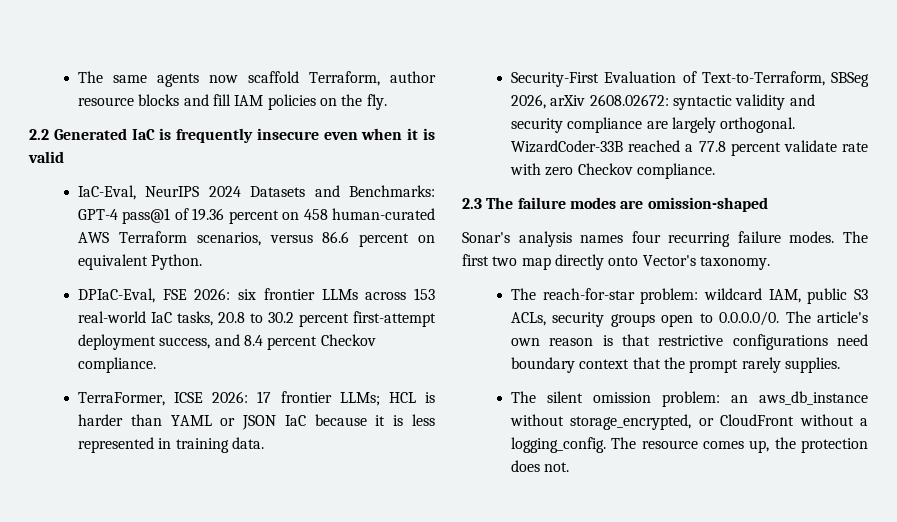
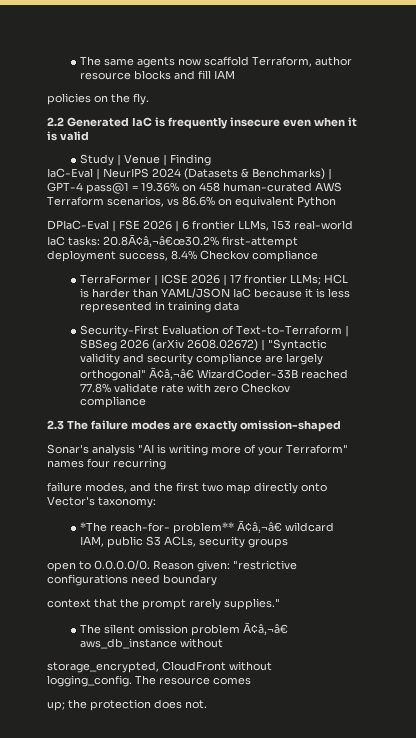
- The same agents now scaffold Terraform, author resource blocks and fill IAM policies on the fly.
+ The same agents now scaffold Terraform, author resource blocks and fill IAM
+ policies on the fly.
- IaC-Eval, NeurIPS 2024 Datasets and Benchmarks: GPT-4 pass@1 of 19.36 percent on 458 human-curated AWS Terraform scenarios, versus 86.6 percent on equivalent Python.
- DPIaC-Eval, FSE 2026: six frontier LLMs across 153 real-world IaC tasks, 20.8 to 30.2 percent first-attempt deployment success, and 8.4 percent Checkov compliance.
- TerraFormer, ICSE 2026: 17 frontier LLMs; HCL is harder than YAML or JSON IaC because it is less represented in training data.
+ Study | Venue | Finding
+ IaC-Eval | NeurIPS 2024 (Datasets & Benchmarks) | GPT-4 pass@1 = 19.36% on 458 human-curated AWS Terraform scenarios, vs 86.6% on equivalent Python
+ DPIaC-Eval | FSE 2026 | 6 frontier LLMs, 153 real-world IaC tasks: 20.8Ã¢â‚¬â€œ30.2% first-attempt deployment success, 8.4% Checkov compliance
+ TerraFormer | ICSE 2026 | 17 frontier LLMs; HCL is harder than YAML/JSON IaC because it is less represented in training data
- Security-First Evaluation of Text-to-Terraform, SBSeg 2026, arXiv 2608.02672: syntactic validity and security compliance are largely orthogonal. WizardCoder-33B reached a 77.8 percent validate rate with zero Checkov compliance.
+ Security-First Evaluation of Text-to-Terraform | SBSeg 2026 (arXiv 2608.02672) | "Syntactic validity and security compliance are largely orthogonal" Ã¢â‚¬â€ WizardCoder-33B reached 77.8% validate rate with zero Checkov compliance
- 2.3 The failure modes are omission-shaped
+ 2.3 The failure modes are exactly omission-shaped
- Sonar's analysis names four recurring failure modes. The first two map directly onto Vector's taxonomy.
- The reach-for-star problem: wildcard IAM, public S3 ACLs, security groups open to 0.0.0.0/0. The article's own reason is that restrictive configurations need boundary context that the prompt rarely supplies.
+ Sonar's analysis "AI is writing more of your Terraform" names four recurring
+ failure modes, and the first two map directly onto Vector's taxonomy:
+ *The reach-for- problem** Ã¢â‚¬â€ wildcard IAM, public S3 ACLs, security groups
+ open to 0.0.0.0/0. Reason given: "restrictive configurations need boundary
+ context that the prompt rarely supplies."
- The silent omission problem: an aws_db_instance without storage_encrypted, or CloudFront without a logging_config.
+ The silent omission problem Ã¢â‚¬â€ aws_db_instance without
+ storage_encrypted, CloudFront without logging_config.
- The resource comes up, the protection does not.
+ The resource comes
+ up; the protection does not.

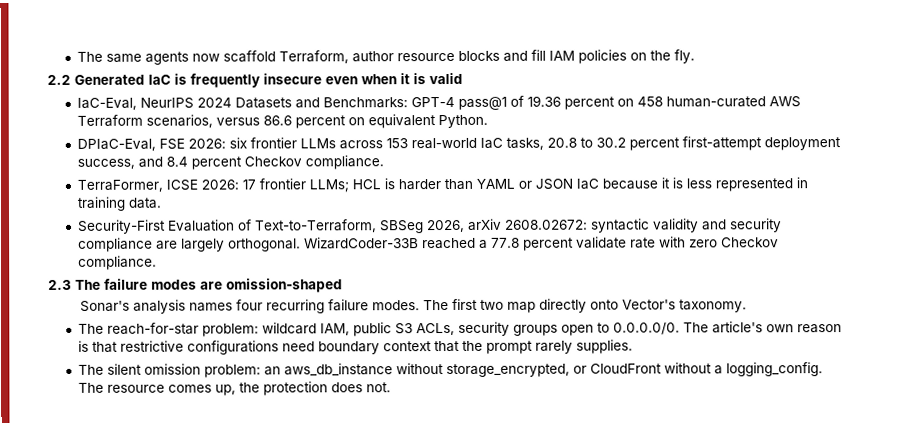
- The same agents now scaffold Terraform, author resource blocks and fill IAM
- policies on the fly.
+ The same agents now scaffold Terraform, author resource blocks and fill IAM policies on the fly.
- Study | Venue | Finding
- IaC-Eval | NeurIPS 2024 (Datasets & Benchmarks) | GPT-4 pass@1 = 19.36% on 458 human-curated AWS Terraform scenarios, vs 86.6% on equivalent Python
- DPIaC-Eval | FSE 2026 | 6 frontier LLMs, 153 real-world IaC tasks: 20.8Ã¢â‚¬â€œ30.2% first-attempt deployment success, 8.4% Checkov compliance
- TerraFormer | ICSE 2026 | 17 frontier LLMs; HCL is harder than YAML/JSON IaC because it is less represented in training data
+ IaC-Eval, NeurIPS 2024 Datasets and Benchmarks: GPT-4 pass@1 of 19.36 percent on 458 human-curated AWS Terraform scenarios, versus 86.6 percent on equivalent Python.
+ DPIaC-Eval, FSE 2026: six frontier LLMs across 153 real-world IaC tasks, 20.8 to 30.2 percent first-attempt deployment success, and 8.4 percent Checkov compliance.
+ TerraFormer, ICSE 2026: 17 frontier LLMs; HCL is harder than YAML or JSON IaC because it is less represented in training data.
- Security-First Evaluation of Text-to-Terraform | SBSeg 2026 (arXiv 2608.02672) | "Syntactic validity and security compliance are largely orthogonal" Ã¢â‚¬â€ WizardCoder-33B reached 77.8% validate rate with zero Checkov compliance
+ Security-First Evaluation of Text-to-Terraform, SBSeg 2026, arXiv 2608.02672: syntactic validity and security compliance are largely orthogonal. WizardCoder-33B reached a 77.8 percent validate rate with zero Checkov compliance.
- 2.3 The failure modes are exactly omission-shaped
+ 2.3 The failure modes are omission-shaped
- Sonar's analysis "AI is writing more of your Terraform" names four recurring
- failure modes, and the first two map directly onto Vector's taxonomy:
- *The reach-for- problem** Ã¢â‚¬â€ wildcard IAM, public S3 ACLs, security groups
- open to 0.0.0.0/0. Reason given: "restrictive configurations need boundary
- context that the prompt rarely supplies."
+ Sonar's analysis names four recurring failure modes. The first two map directly onto Vector's taxonomy.
+ The reach-for-star problem: wildcard IAM, public S3 ACLs, security groups open to 0.0.0.0/0. The article's own reason is that restrictive configurations need boundary context that the prompt rarely supplies.
- The silent omission problem Ã¢â‚¬â€ aws_db_instance without
- storage_encrypted, CloudFront without logging_config.
+ The silent omission problem: an aws_db_instance without storage_encrypted, or CloudFront without a logging_config.
- The resource comes
- up; the protection does not.
+ The resource comes up, the protection does not.

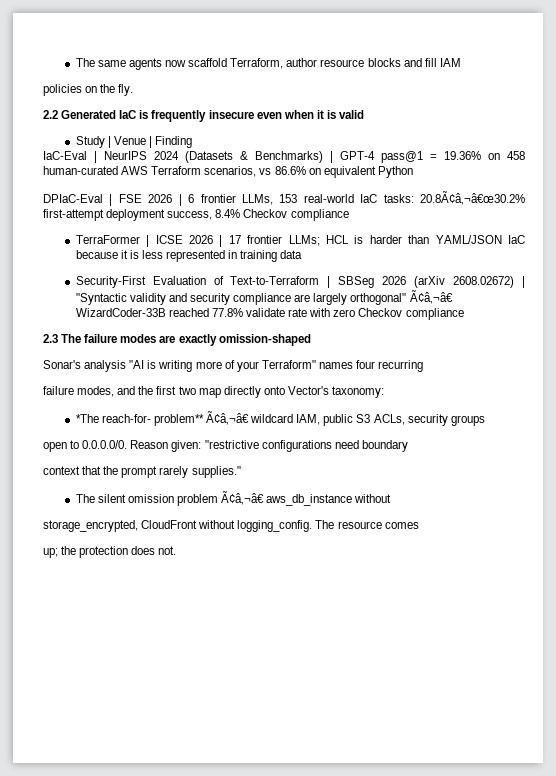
- The same agents now scaffold Terraform, author resource blocks and fill IAM policies on the fly.
+ The same agents now scaffold Terraform, author resource blocks and fill IAM
+ policies on the fly.
- IaC-Eval, NeurIPS 2024 Datasets and Benchmarks: GPT-4 pass@1 of 19.36 percent on 458 human-curated AWS Terraform scenarios, versus 86.6 percent on equivalent Python.
- DPIaC-Eval, FSE 2026: six frontier LLMs across 153 real-world IaC tasks, 20.8 to 30.2 percent first-attempt deployment success, and 8.4 percent Checkov compliance.
- TerraFormer, ICSE 2026: 17 frontier LLMs; HCL is harder than YAML or JSON IaC because it is less represented in training data.
+ Study | Venue | Finding
+ IaC-Eval | NeurIPS 2024 (Datasets & Benchmarks) | GPT-4 pass@1 = 19.36% on 458 human-curated AWS Terraform scenarios, vs 86.6% on equivalent Python
+ DPIaC-Eval | FSE 2026 | 6 frontier LLMs, 153 real-world IaC tasks: 20.8Ã¢â‚¬â€œ30.2% first-attempt deployment success, 8.4% Checkov compliance
+ TerraFormer | ICSE 2026 | 17 frontier LLMs; HCL is harder than YAML/JSON IaC because it is less represented in training data
- Security-First Evaluation of Text-to-Terraform, SBSeg 2026, arXiv 2608.02672: syntactic validity and security compliance are largely orthogonal. WizardCoder-33B reached a 77.8 percent validate rate with zero Checkov compliance.
+ Security-First Evaluation of Text-to-Terraform | SBSeg 2026 (arXiv 2608.02672) | "Syntactic validity and security compliance are largely orthogonal" Ã¢â‚¬â€ WizardCoder-33B reached 77.8% validate rate with zero Checkov compliance
- 2.3 The failure modes are omission-shaped
+ 2.3 The failure modes are exactly omission-shaped
- Sonar's analysis names four recurring failure modes. The first two map directly onto Vector's taxonomy.
- The reach-for-star problem: wildcard IAM, public S3 ACLs, security groups open to 0.0.0.0/0. The article's own reason is that restrictive configurations need boundary context that the prompt rarely supplies.
+ Sonar's analysis "AI is writing more of your Terraform" names four recurring
+ failure modes, and the first two map directly onto Vector's taxonomy:
+ *The reach-for- problem** Ã¢â‚¬â€ wildcard IAM, public S3 ACLs, security groups
+ open to 0.0.0.0/0. Reason given: "restrictive configurations need boundary
+ context that the prompt rarely supplies."
- The silent omission problem: an aws_db_instance without storage_encrypted, or CloudFront without a logging_config.
+ The silent omission problem Ã¢â‚¬â€ aws_db_instance without
+ storage_encrypted, CloudFront without logging_config.
- The resource comes up, the protection does not.
+ The resource comes
+ up; the protection does not.

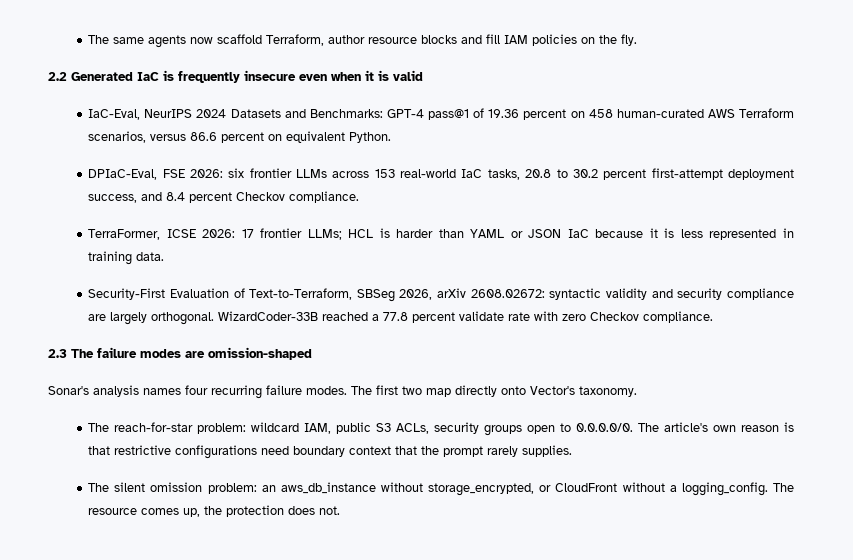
- The same agents now scaffold Terraform, author resource blocks and fill IAM
- policies on the fly.
+ The same agents now scaffold Terraform, author resource blocks and fill IAM policies on the fly.
- Study | Venue | Finding
- IaC-Eval | NeurIPS 2024 (Datasets & Benchmarks) | GPT-4 pass@1 = 19.36% on 458 human-curated AWS Terraform scenarios, vs 86.6% on equivalent Python
- DPIaC-Eval | FSE 2026 | 6 frontier LLMs, 153 real-world IaC tasks: 20.8Ã¢â‚¬â€œ30.2% first-attempt deployment success, 8.4% Checkov compliance
- TerraFormer | ICSE 2026 | 17 frontier LLMs; HCL is harder than YAML/JSON IaC because it is less represented in training data
+ IaC-Eval, NeurIPS 2024 Datasets and Benchmarks: GPT-4 pass@1 of 19.36 percent on 458 human-curated AWS Terraform scenarios, versus 86.6 percent on equivalent Python.
+ DPIaC-Eval, FSE 2026: six frontier LLMs across 153 real-world IaC tasks, 20.8 to 30.2 percent first-attempt deployment success, and 8.4 percent Checkov compliance.
+ TerraFormer, ICSE 2026: 17 frontier LLMs; HCL is harder than YAML or JSON IaC because it is less represented in training data.
- Security-First Evaluation of Text-to-Terraform | SBSeg 2026 (arXiv 2608.02672) | "Syntactic validity and security compliance are largely orthogonal" Ã¢â‚¬â€ WizardCoder-33B reached 77.8% validate rate with zero Checkov compliance
+ Security-First Evaluation of Text-to-Terraform, SBSeg 2026, arXiv 2608.02672: syntactic validity and security compliance are largely orthogonal. WizardCoder-33B reached a 77.8 percent validate rate with zero Checkov compliance.
- 2.3 The failure modes are exactly omission-shaped
+ 2.3 The failure modes are omission-shaped
- Sonar's analysis "AI is writing more of your Terraform" names four recurring
- failure modes, and the first two map directly onto Vector's taxonomy:
- *The reach-for- problem** Ã¢â‚¬â€ wildcard IAM, public S3 ACLs, security groups
- open to 0.0.0.0/0. Reason given: "restrictive configurations need boundary
- context that the prompt rarely supplies."
+ Sonar's analysis names four recurring failure modes. The first two map directly onto Vector's taxonomy.
+ The reach-for-star problem: wildcard IAM, public S3 ACLs, security groups open to 0.0.0.0/0. The article's own reason is that restrictive configurations need boundary context that the prompt rarely supplies.
- The silent omission problem Ã¢â‚¬â€ aws_db_instance without
- storage_encrypted, CloudFront without logging_config.
+ The silent omission problem: an aws_db_instance without storage_encrypted, or CloudFront without a logging_config.
- The resource comes
- up; the protection does not.
+ The resource comes up, the protection does not.

